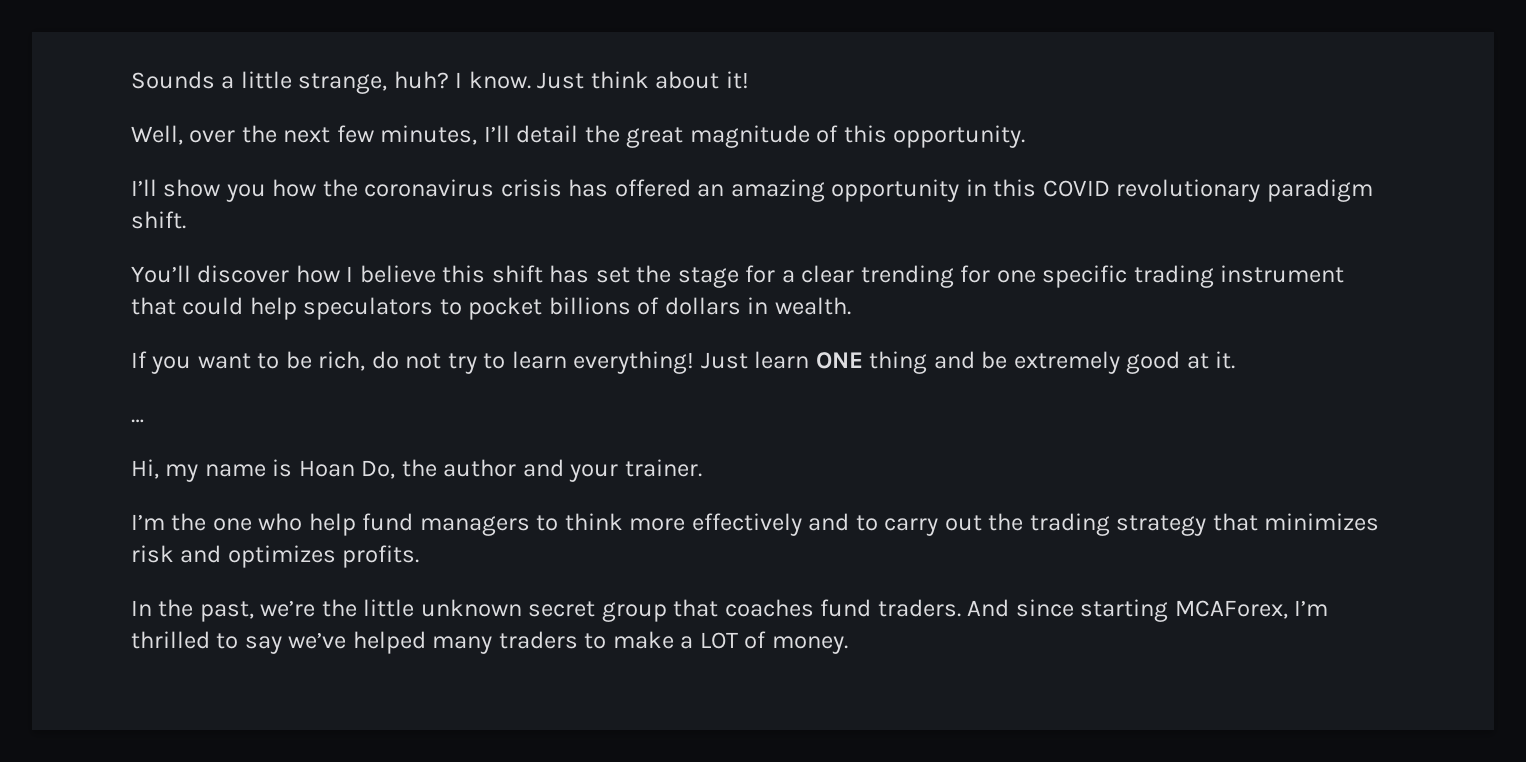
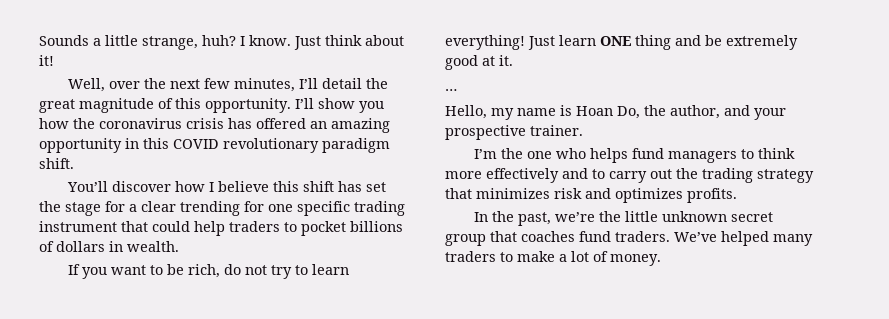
- Well, over the next few minutes, I’ll detail the great magnitude of this opportunity.
- I’ll show you how the coronavirus crisis has offered an amazing opportunity in this COVID revolutionary paradigm shift.
+ Well, over the next few minutes, I’ll detail the great magnitude of this opportunity. I’ll show you how the coronavirus crisis has offered an amazing opportunity in this COVID revolutionary paradigm shift.
- You’ll discover how I believe this shift has set the stage for a clear trending for one specific trading instrument that could help speculators to pocket billions of dollars in wealth.
+ You’ll discover how I believe this shift has set the stage for a clear trending for one specific trading instrument that could help traders to pocket billions of dollars in wealth.
- Hi, my name is Hoan Do, the author and your trainer.
+ Hello, my name is Hoan Do, the author, and your prospective trainer.
- I’m the one who help fund managers to think more effectively and to carry out the trading strategy that minimizes risk and optimizes profits.
+ I’m the one who helps fund managers to think more effectively and to carry out the trading strategy that minimizes risk and optimizes profits.
- And since starting MCAForex, I’m thrilled to say we’ve helped many traders to make a LOT of money.
+ We’ve helped many traders to make a lot of money.

